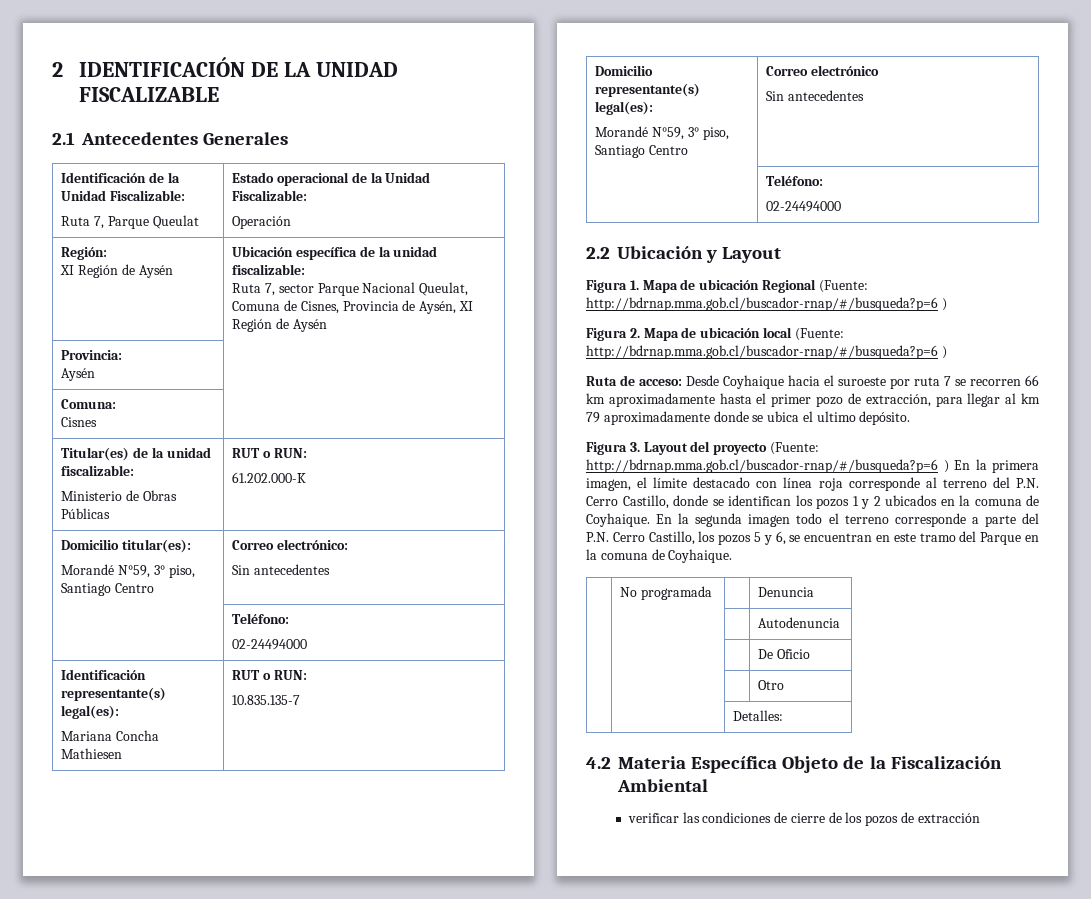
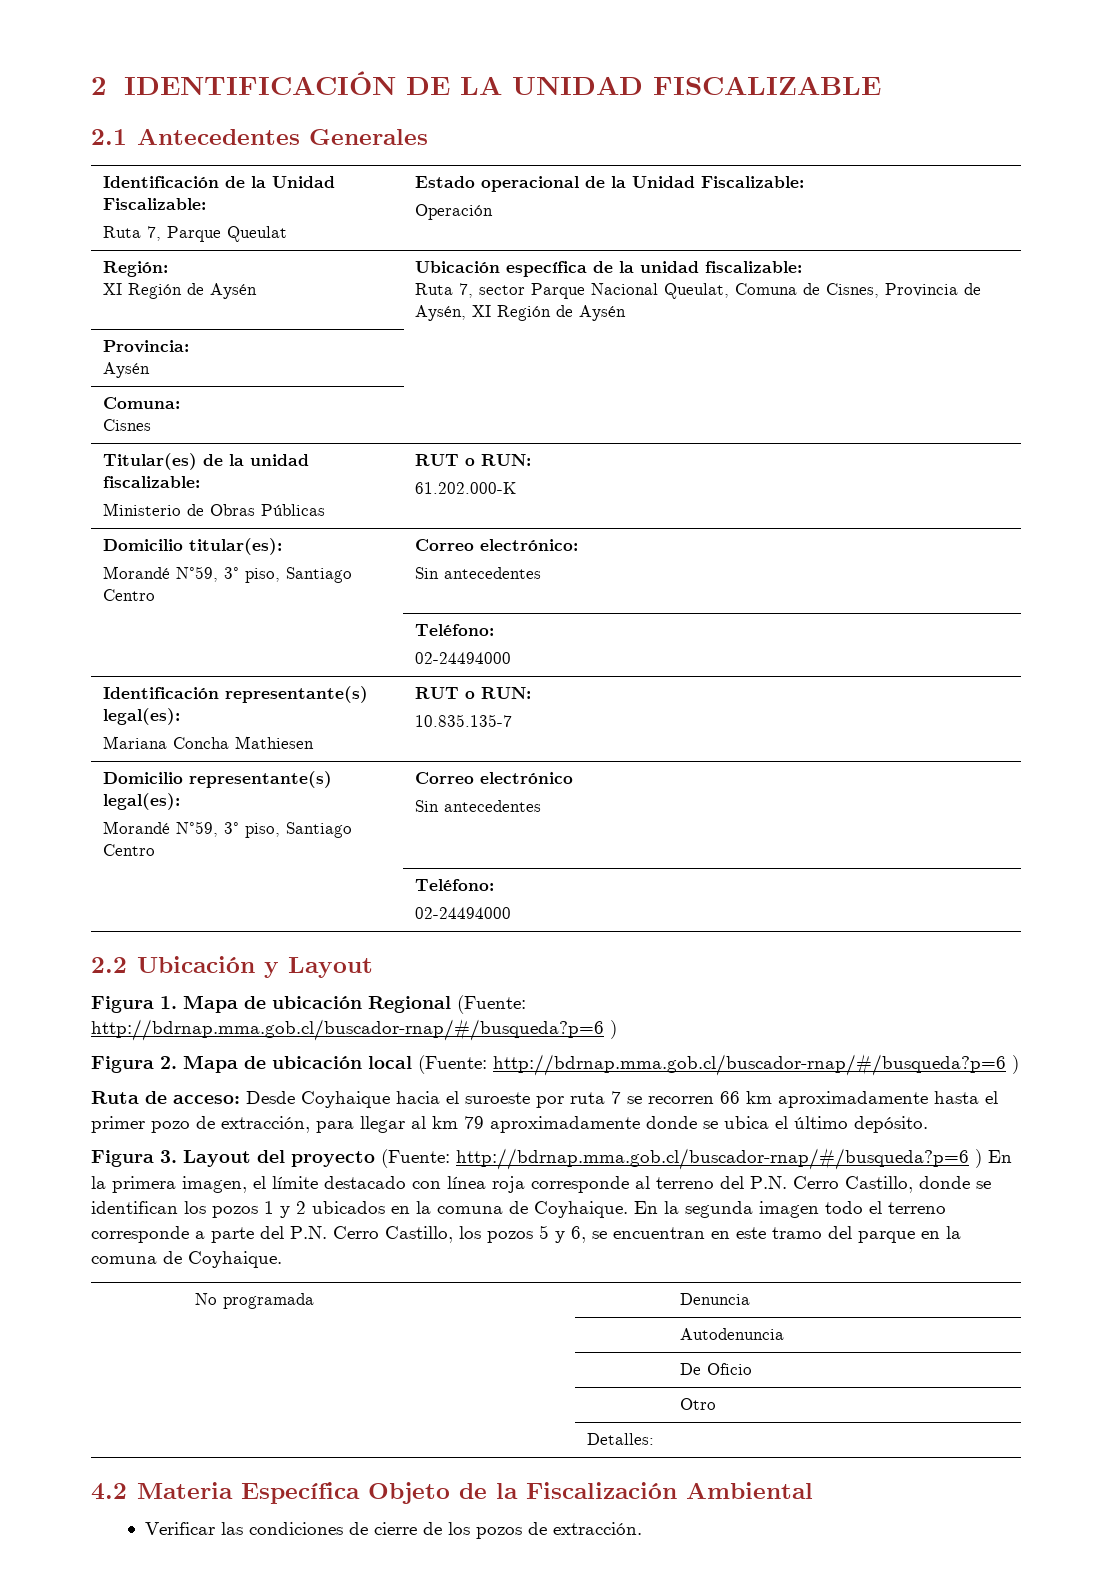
- Ruta de acceso: Desde Coyhaique hacia el suroeste por ruta 7 se recorren 66 km aproximadamente hasta el primer pozo de extracción, para llegar al km 79 aproximadamente donde se ubica el ultimo depósito.
+ Ruta de acceso: Desde Coyhaique hacia el suroeste por ruta 7 se recorren 66 km aproximadamente hasta el primer pozo de extracción, para llegar al km 79 aproximadamente donde se ubica el último depósito.
- En la segunda imagen todo el terreno corresponde a parte del P.N. Cerro Castillo, los pozos 5 y 6, se encuentran en este tramo del Parque en la comuna de Coyhaique.
+ En la segunda imagen todo el terreno corresponde a parte del P.N. Cerro Castillo, los pozos 5 y 6, se encuentran en este tramo del parque en la comuna de Coyhaique.
- verificar las condiciones de cierre de los pozos de extracción
+ Verificar las condiciones de cierre de los pozos de extracción.

